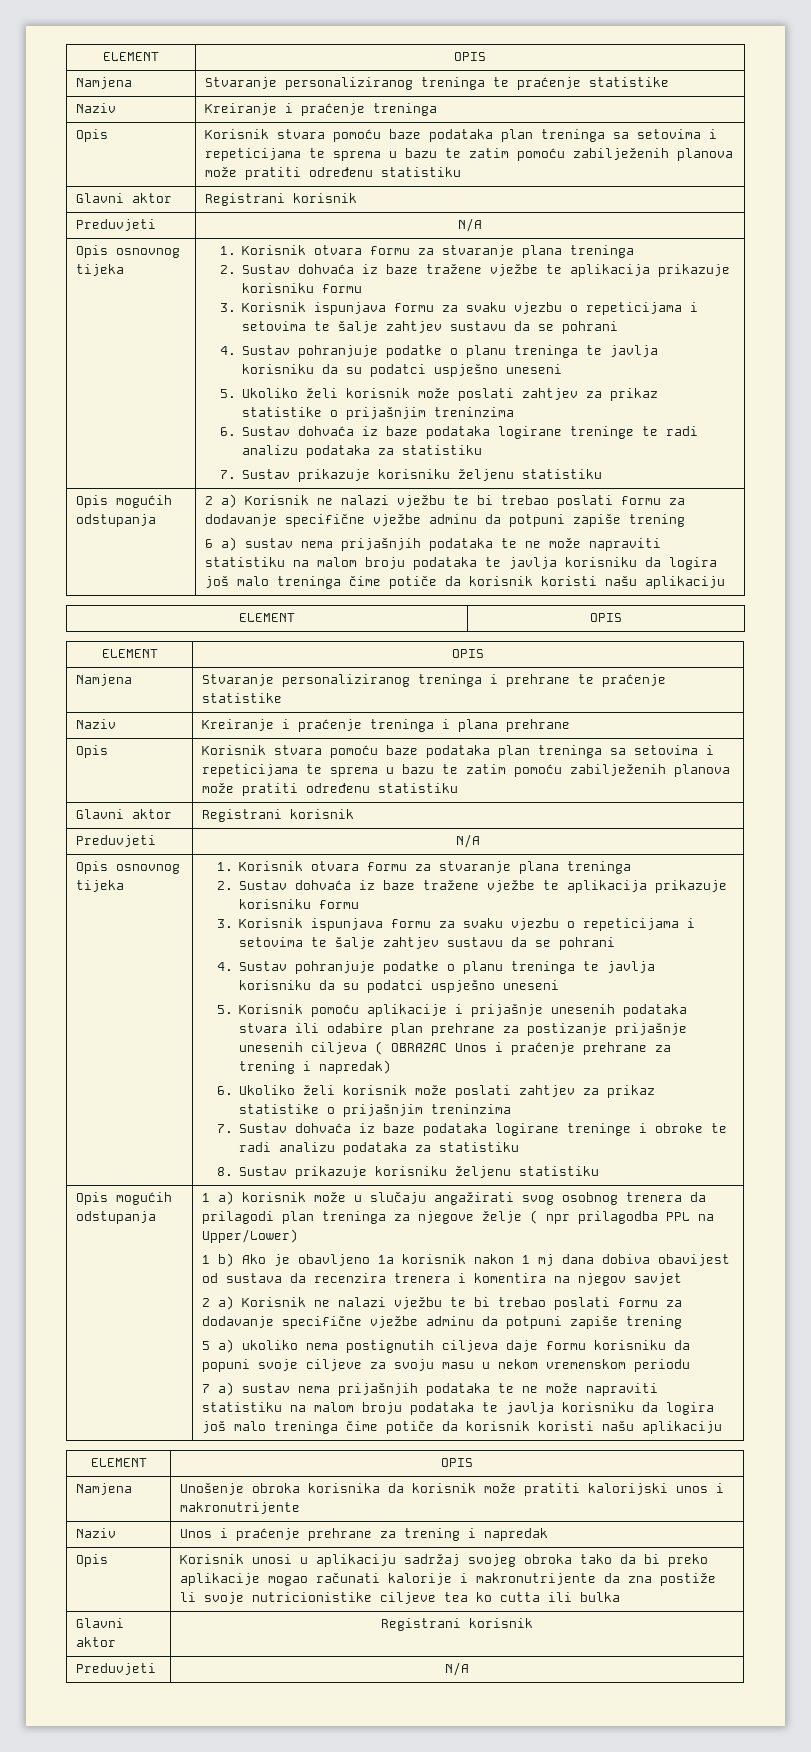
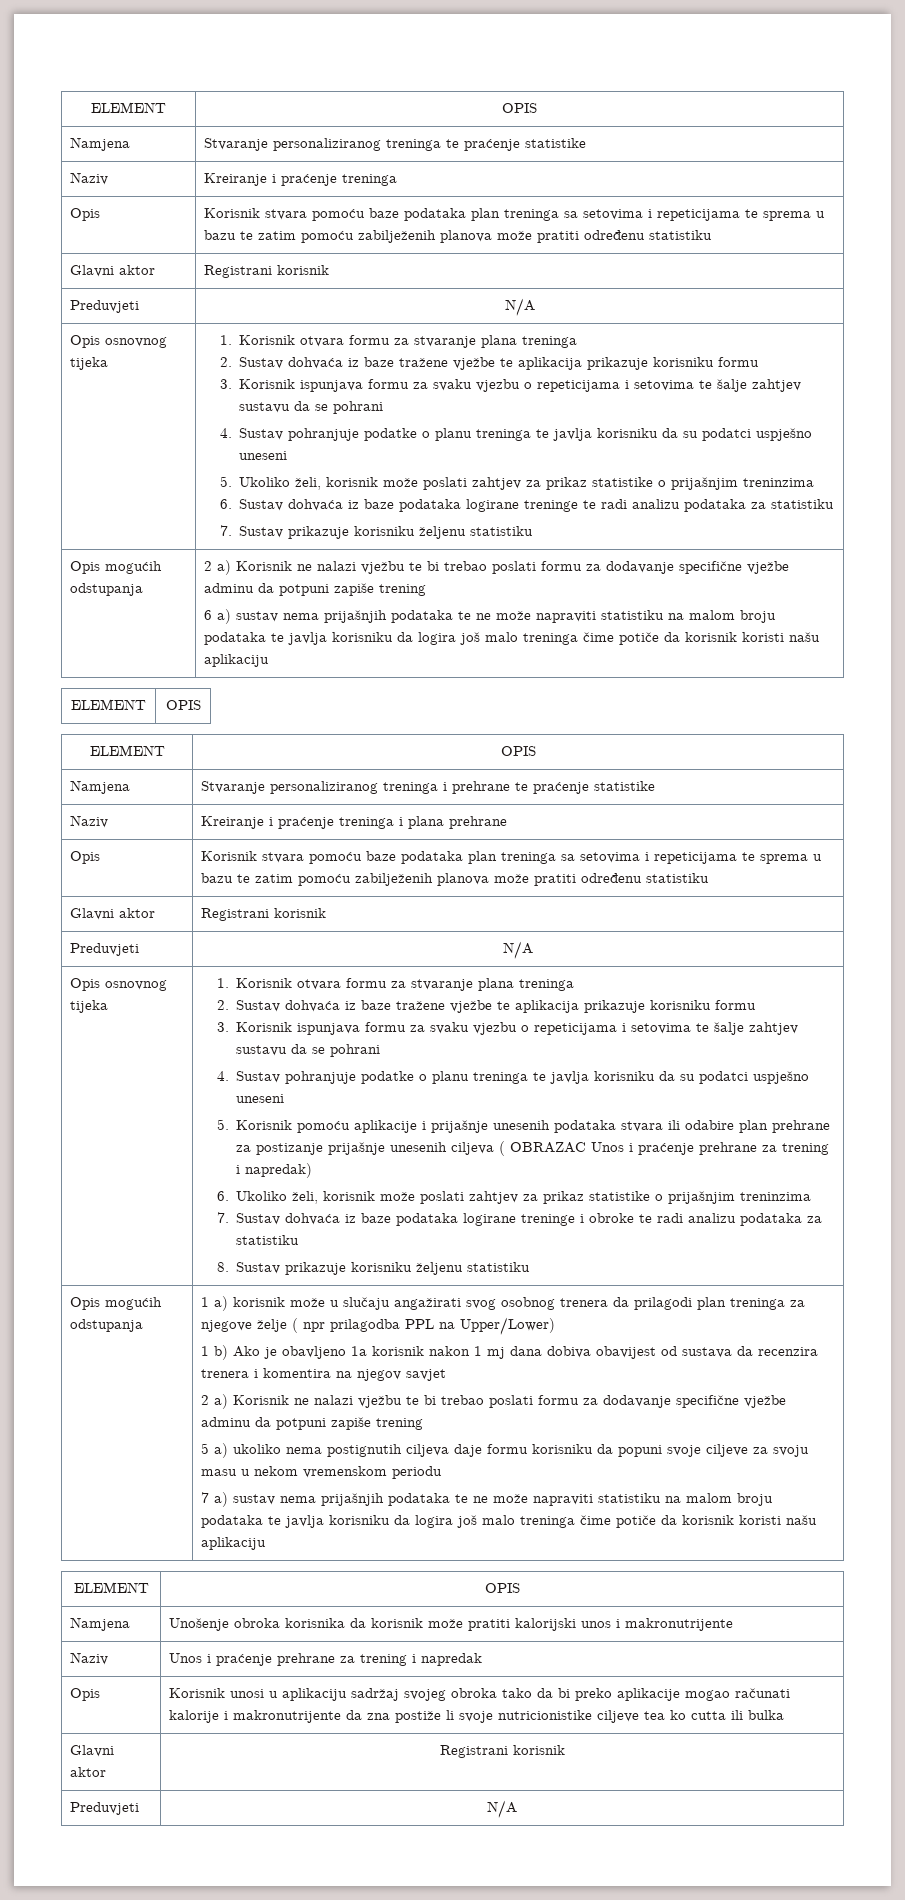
- 5. Ukoliko želi korisnik može poslati zahtjev za prikaz statistike o prijašnjim treninzima
+ 5. Ukoliko želi, korisnik može poslati zahtjev za prikaz statistike o prijašnjim treninzima
- 6. Ukoliko želi korisnik može poslati zahtjev za prikaz statistike o prijašnjim treninzima
+ 6. Ukoliko želi, korisnik može poslati zahtjev za prikaz statistike o prijašnjim treninzima

